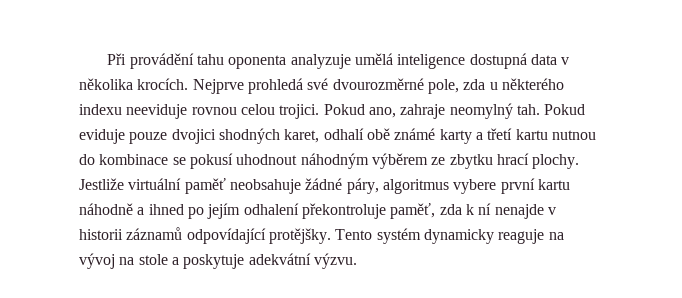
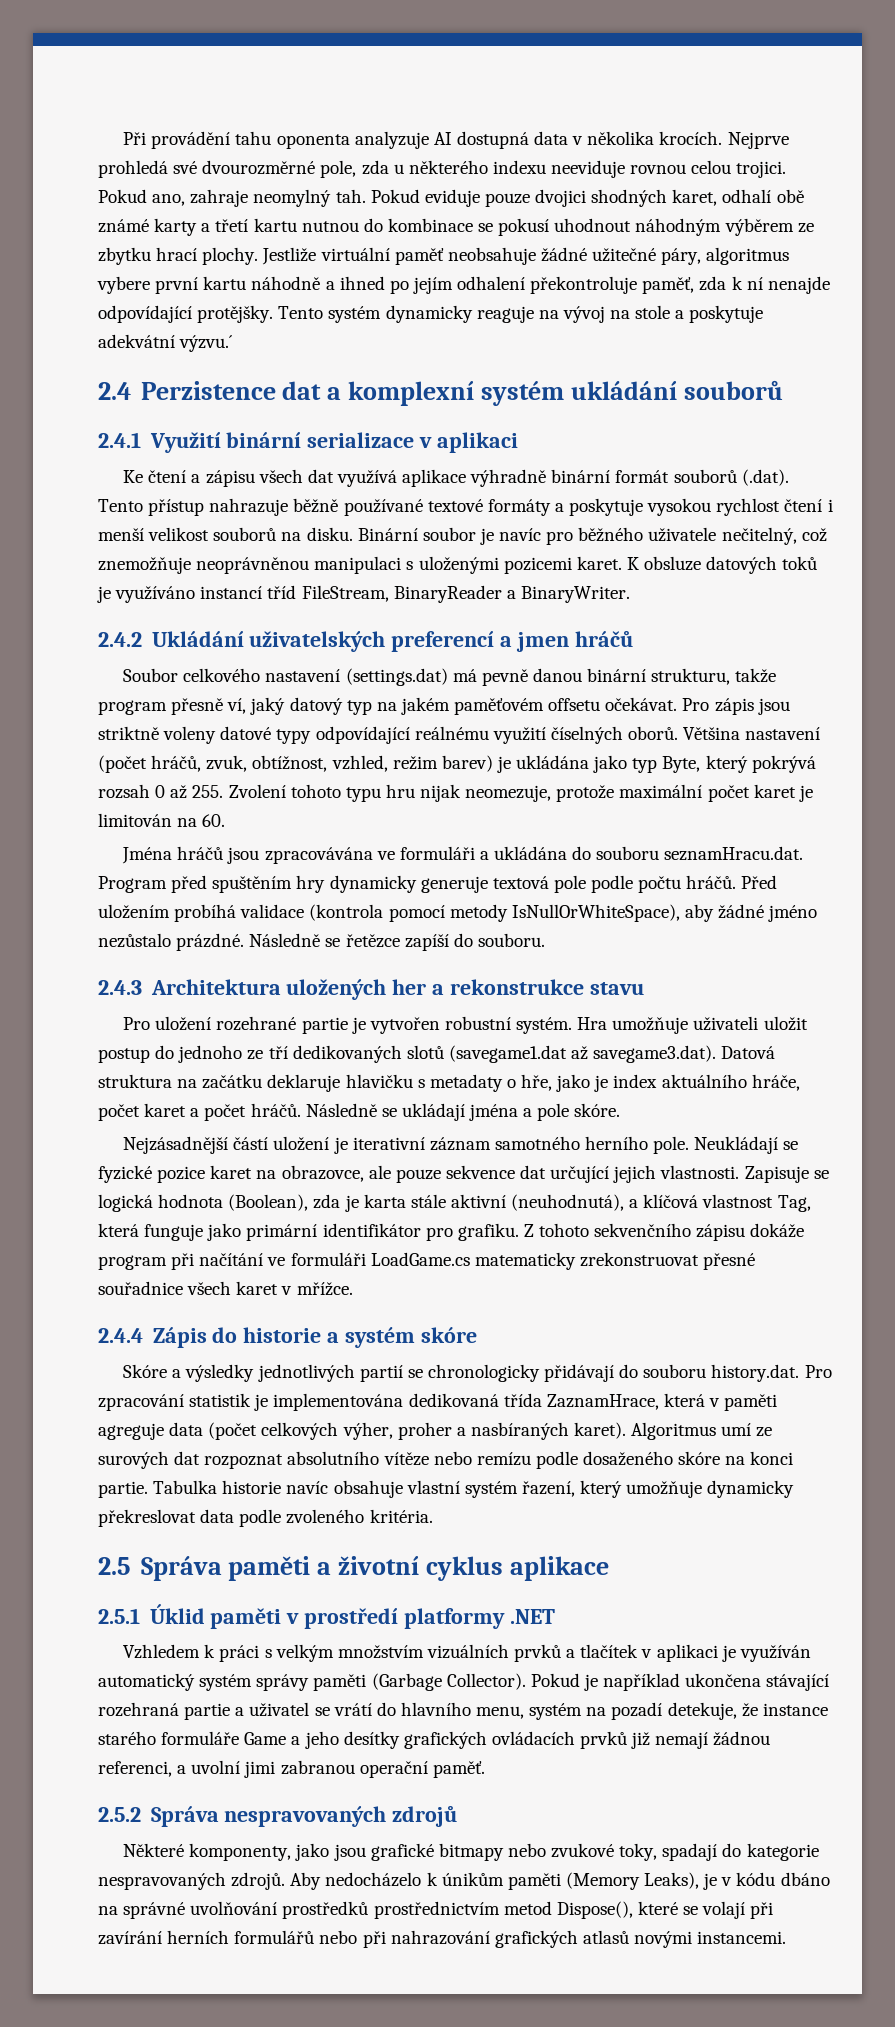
- Při provádění tahu oponenta analyzuje umělá inteligence dostupná data v několika krocích.
+ Při provádění tahu oponenta analyzuje AI dostupná data v několika krocích.
- Jestliže virtuální paměť neobsahuje žádné páry, algoritmus vybere první kartu náhodně a ihned po jejím odhalení překontroluje paměť, zda k ní nenajde v historii záznamů odpovídající protějšky.
+ Jestliže virtuální paměť neobsahuje žádné užitečné páry, algoritmus vybere první kartu náhodně a ihned po jejím odhalení překontroluje paměť, zda k ní nenajde odpovídající protějšky.
- Tento systém dynamicky reaguje na vývoj na stole a poskytuje adekvátní výzvu.
+ Tento systém dynamicky reaguje na vývoj na stole a poskytuje adekvátní výzvu.´
+ 2.4 Perzistence dat a komplexní systém ukládání souborů
+ 2.4.1 Využití binární serializace v aplikaci
+ Ke čtení a zápisu všech dat využívá aplikace výhradně binární formát souborů (.dat). Tento přístup nahrazuje běžně používané textové formáty a poskytuje vysokou rychlost čtení i menší velikost souborů na disku. Binární soubor je navíc pro běžného uživatele nečitelný, což znemožňuje neoprávněnou manipulaci s uloženými pozicemi karet. K obsluze datových toků je využíváno instancí tříd FileStream, BinaryReader a BinaryWriter.
+ 2.4.2 Ukládání uživatelských preferencí a jmen hráčů
+ Soubor celkového nastavení (settings.dat) má pevně danou binární strukturu, takže program přesně ví, jaký datový typ na jakém paměťovém offsetu očekávat. Pro zápis jsou striktně voleny datové typy odpovídající reálnému využití číselných oborů. Většina nastavení (počet hráčů, zvuk, obtížnost, vzhled, režim barev) je ukládána jako typ Byte, který pokrývá rozsah 0 až 255. Zvolení tohoto typu hru nijak neomezuje, protože maximální počet karet je limitován na 60.
+ Jména hráčů jsou zpracovávána ve formuláři a ukládána do souboru seznamHracu.dat. Program před spuštěním hry dynamicky generuje textová pole podle počtu hráčů. Před uložením probíhá validace (kontrola pomocí metody IsNullOrWhiteSpace), aby žádné jméno nezůstalo prázdné. Následně se řetězce zapíší do souboru.
+ 2.4.3 Architektura uložených her a rekonstrukce stavu
+ Pro uložení rozehrané partie je vytvořen robustní systém. Hra umožňuje uživateli uložit postup do jednoho ze tří dedikovaných slotů (savegame1.dat až savegame3.dat). Datová struktura na začátku deklaruje hlavičku s metadaty o hře, jako je index aktuálního hráče, počet karet a počet hráčů. Následně se ukládají jména a pole skóre.
+ Nejzásadnější částí uložení je iterativní záznam samotného herního pole. Neukládají se fyzické pozice karet na obrazovce, ale pouze sekvence dat určující jejich vlastnosti. Zapisuje se logická hodnota (Boolean), zda je karta stále aktivní (neuhodnutá), a klíčová vlastnost Tag, která funguje jako primární identifikátor pro grafiku. Z tohoto sekvenčního zápisu dokáže program při načítání ve formuláři LoadGame.cs matematicky zrekonstruovat přesné souřadnice všech karet v mřížce.
+ 2.4.4 Zápis do historie a systém skóre
+ Skóre a výsledky jednotlivých partií se chronologicky přidávají do souboru history.dat. Pro zpracování statistik je implementována dedikovaná třída ZaznamHrace, která v paměti agreguje data (počet celkových výher, proher a nasbíraných karet). Algoritmus umí ze surových dat rozpoznat absolutního vítěze nebo remízu podle dosaženého skóre na konci partie. Tabulka historie navíc obsahuje vlastní systém řazení, který umožňuje dynamicky překreslovat data podle zvoleného kritéria.
+ 2.5 Správa paměti a životní cyklus aplikace
+ 2.5.1 Úklid paměti v prostředí platformy .NET
+ Vzhledem k práci s velkým množstvím vizuálních prvků a tlačítek v aplikaci je využíván automatický systém správy paměti (Garbage Collector). Pokud je například ukončena stávající rozehraná partie a uživatel se vrátí do hlavního menu, systém na pozadí detekuje, že instance starého formuláře Game a jeho desítky grafických ovládacích prvků již nemají žádnou referenci, a uvolní jimi zabranou operační paměť.
+ 2.5.2 Správa nespravovaných zdrojů
+ Některé komponenty, jako jsou grafické bitmapy nebo zvukové toky, spadají do kategorie nespravovaných zdrojů. Aby nedocházelo k únikům paměti (Memory Leaks), je v kódu dbáno na správné uvolňování prostředků prostřednictvím metod Dispose(), které se volají při zavírání herních formulářů nebo při nahrazování grafických atlasů novými instancemi.

